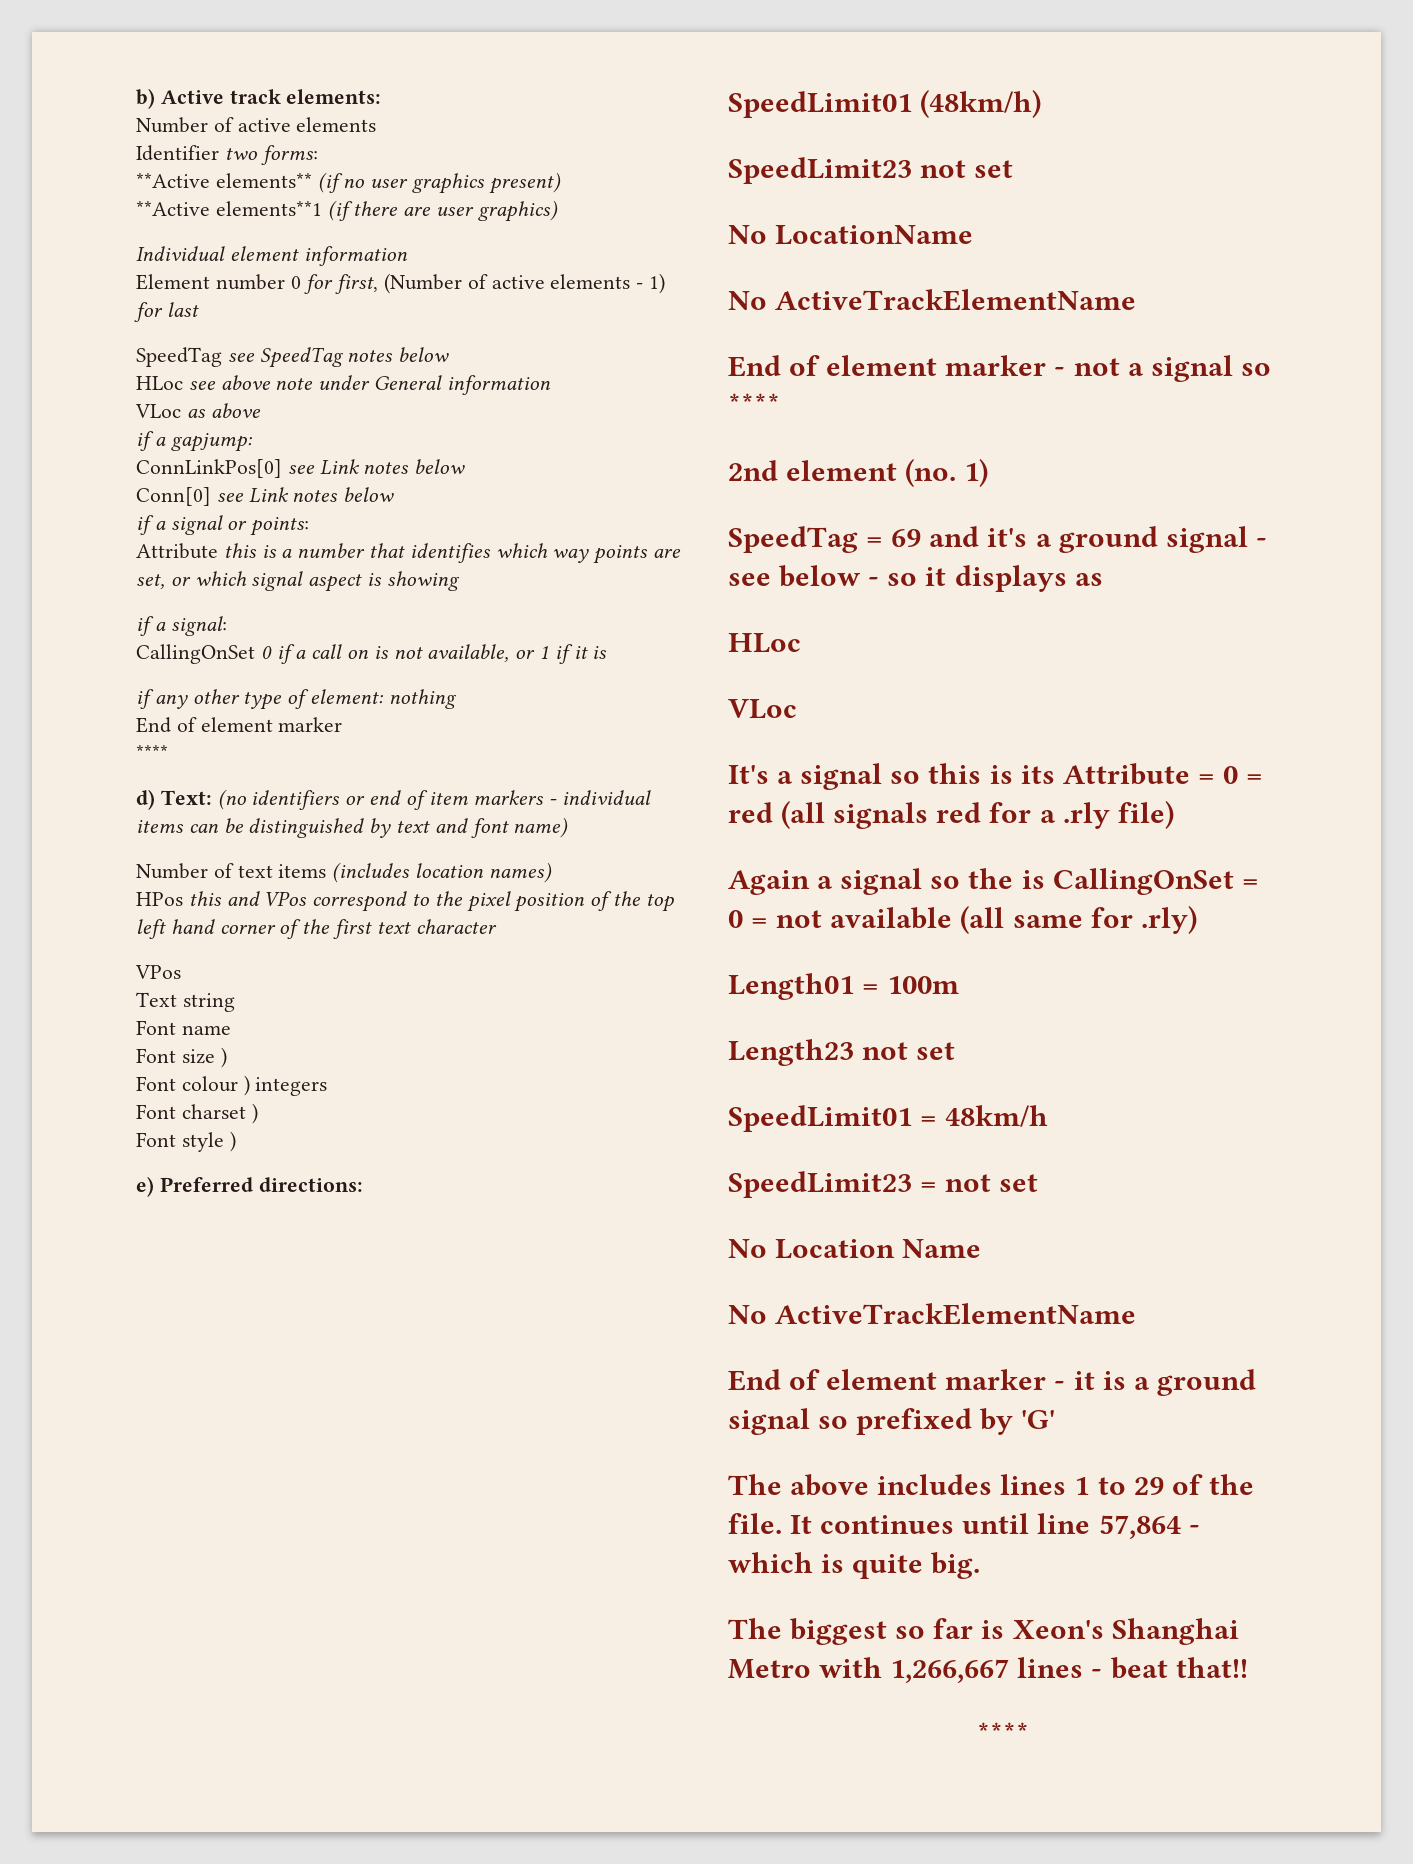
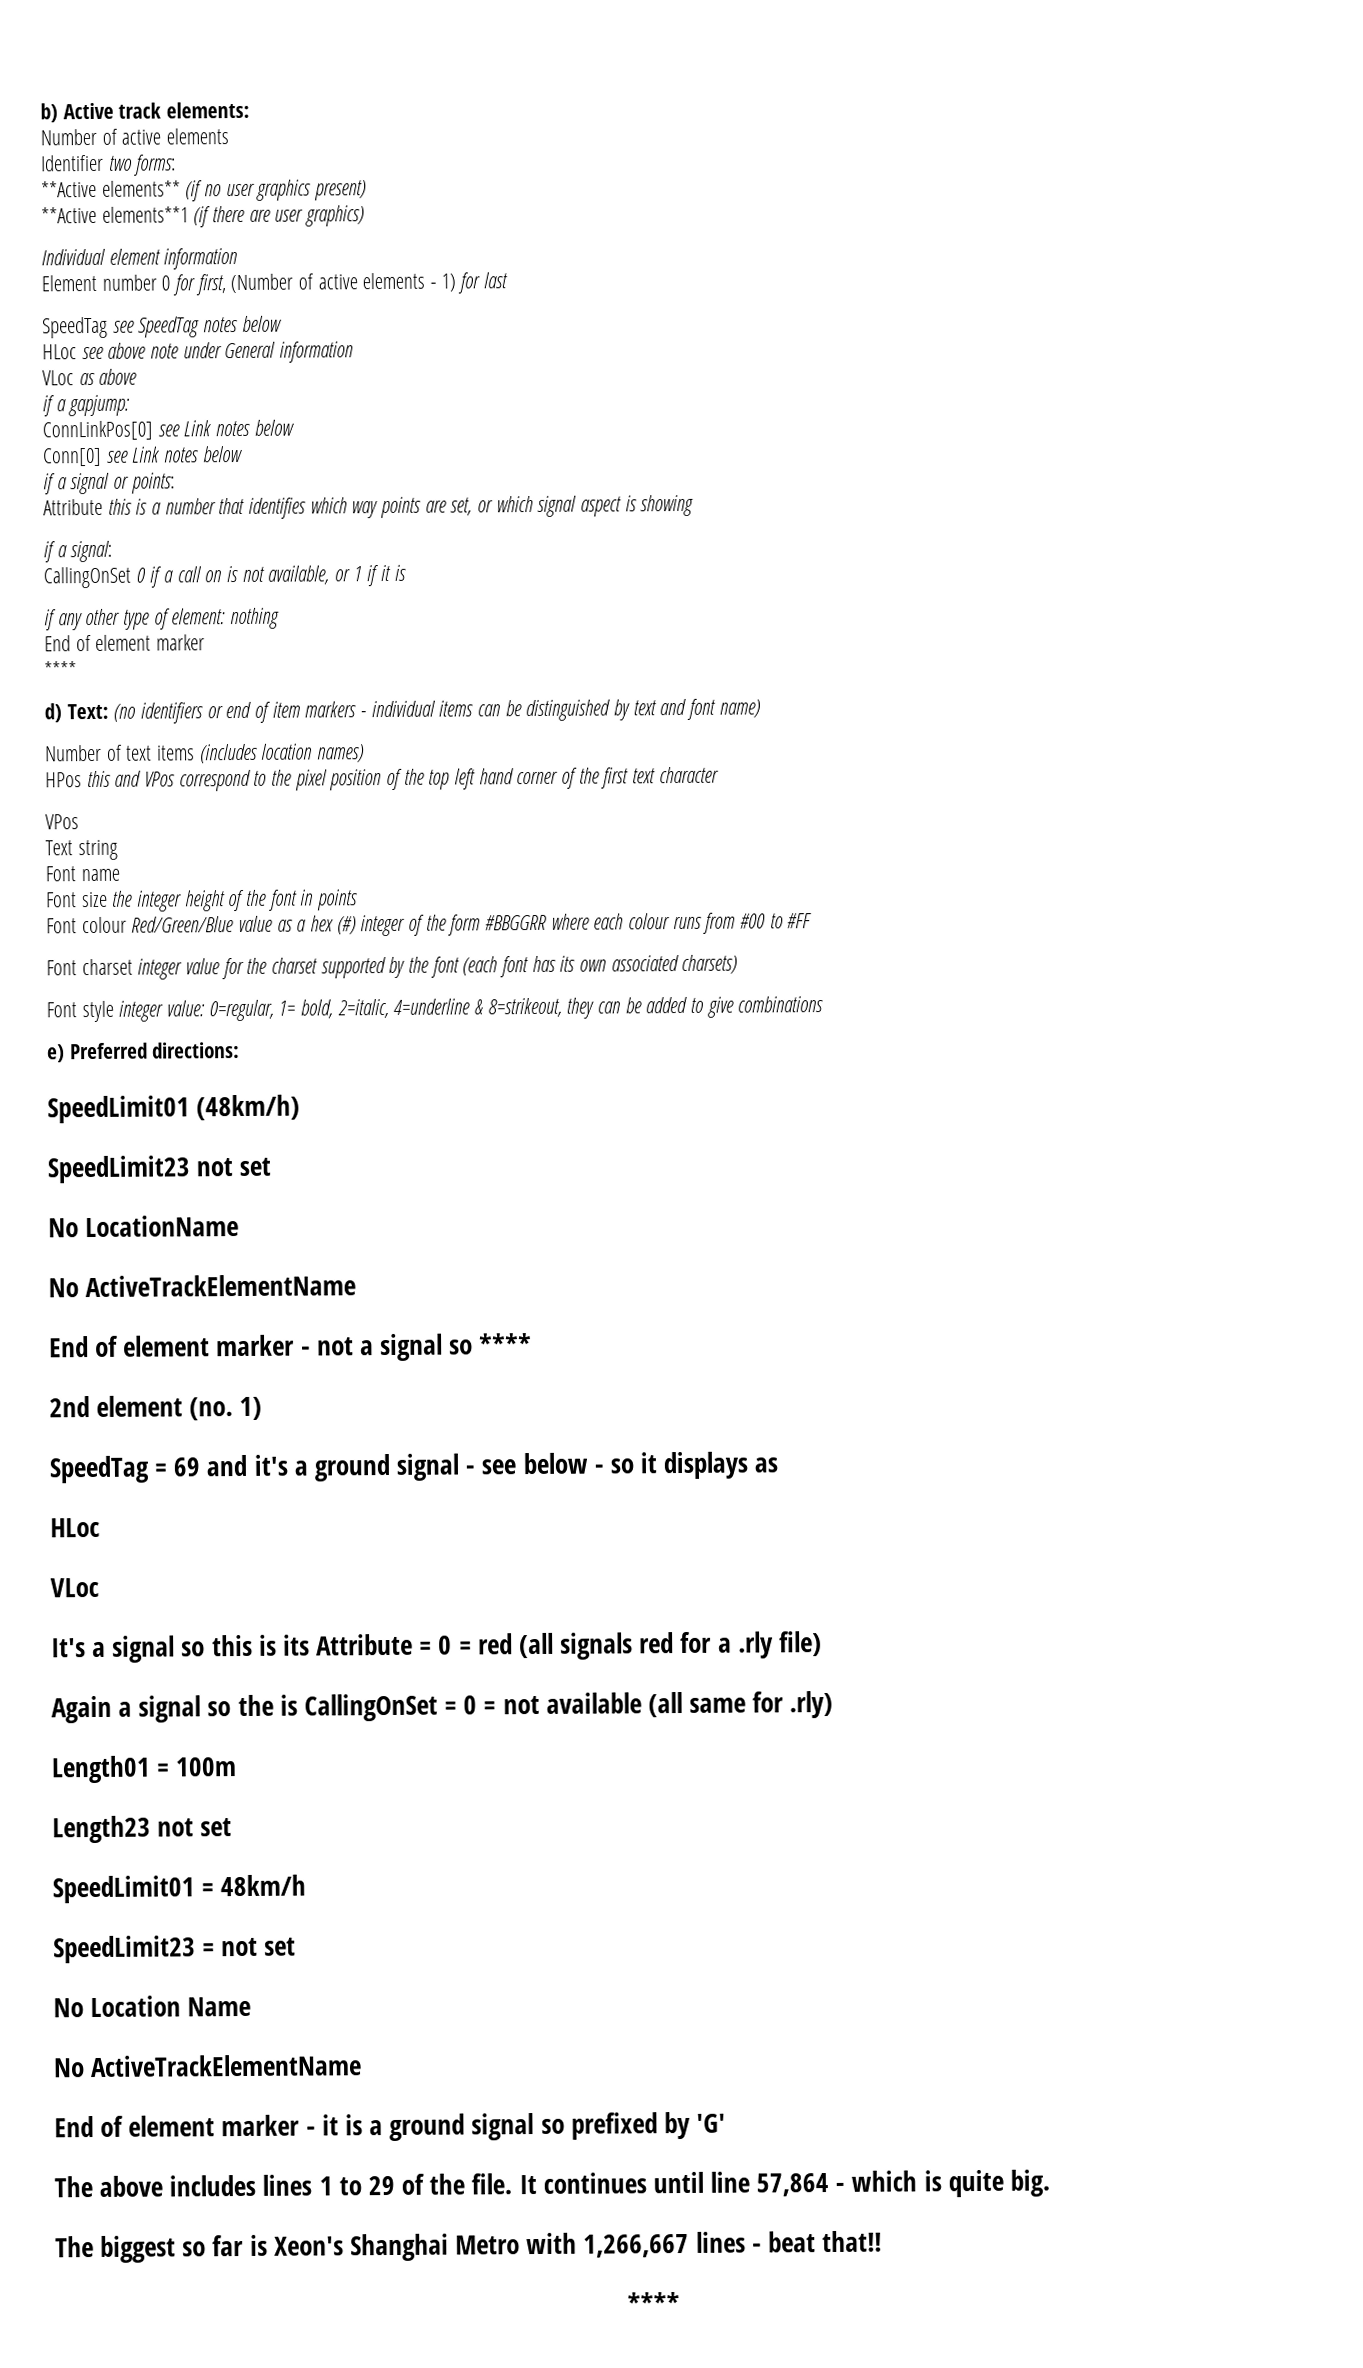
- Font size )
- Font colour ) integers
- Font charset )
- Font style )
+ Font size the integer height of the font in points
+ Font colour Red/Green/Blue value as a hex (#) integer of the form #BBGGRR where each colour runs from #00 to #FF
+ Font charset integer value for the charset supported by the font (each font has its own associated charsets)
+ Font style integer value: 0=regular, 1= bold, 2=italic, 4=underline & 8=strikeout, they can be added to give combinations

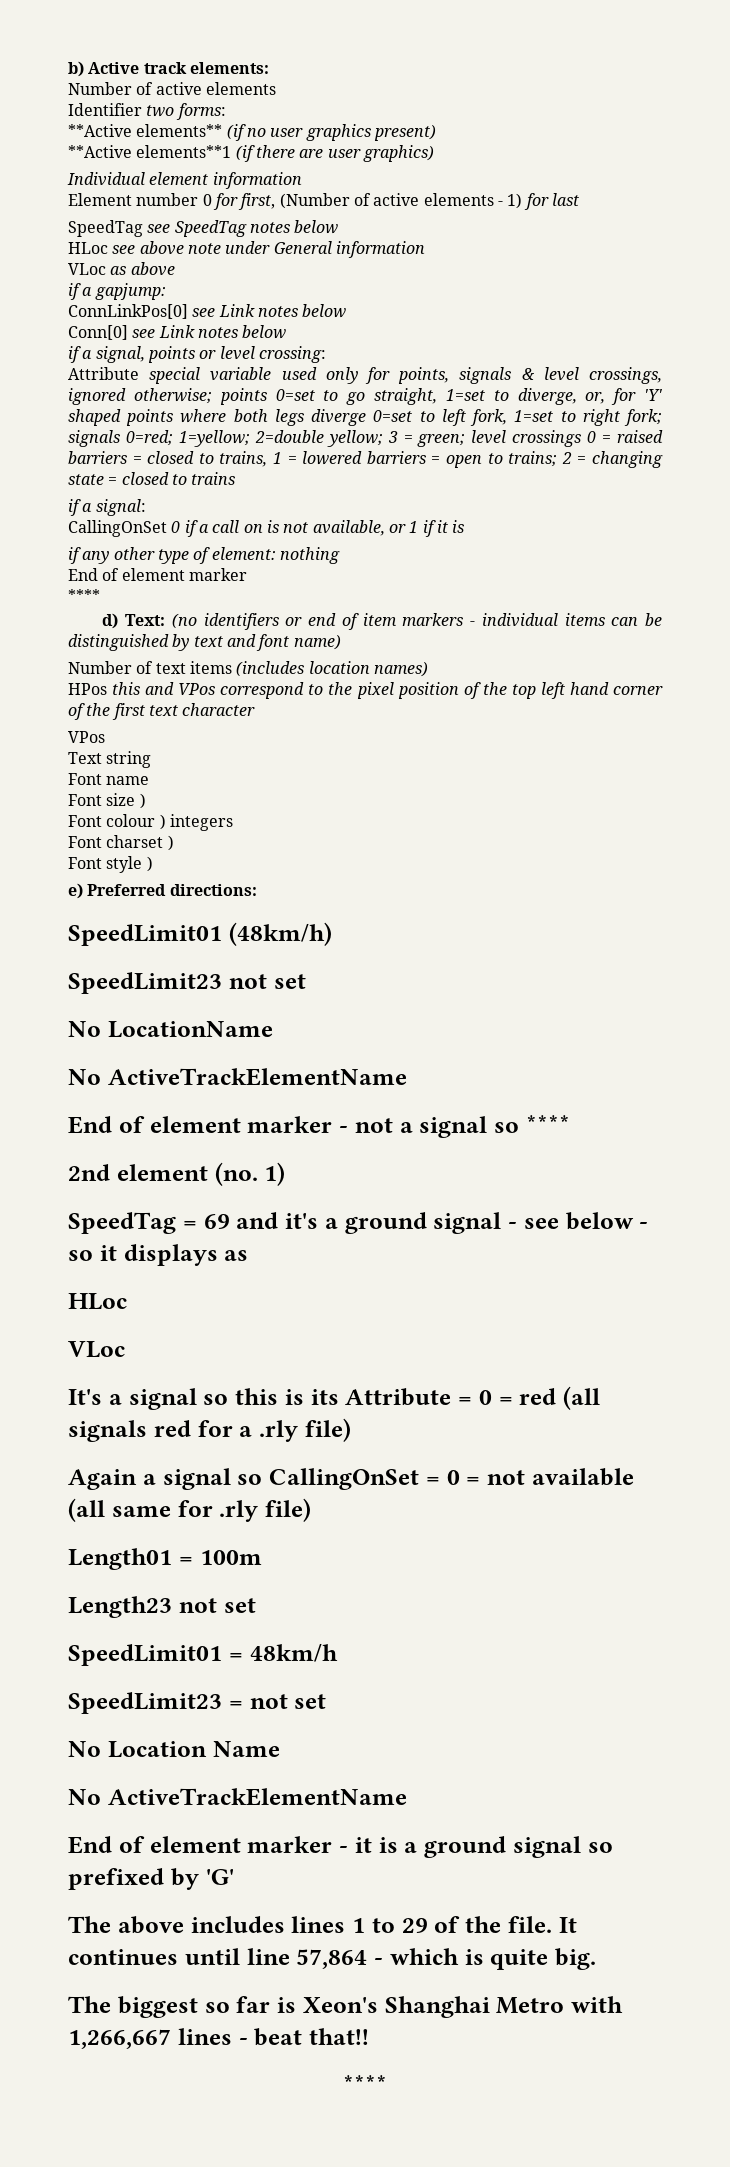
- if a signal or points:
- Attribute this is a number that identifies which way points are set, or which signal aspect is showing
+ if a signal, points or level crossing:
+ Attribute special variable used only for points, signals & level crossings, ignored otherwise; points 0=set to go straight, 1=set to diverge, or, for 'Y' shaped points where both legs diverge 0=set to left fork, 1=set to right fork; signals 0=red; 1=yellow; 2=double yellow; 3 = green; level crossings 0 = raised barriers = closed to trains, 1 = lowered barriers = open to trains; 2 = changing state = closed to trains
- Font size the integer height of the font in points
- Font colour Red/Green/Blue value as a hex (#) integer of the form #BBGGRR where each colour runs from #00 to #FF
- Font charset integer value for the charset supported by the font (each font has its own associated charsets)
- Font style integer value: 0=regular, 1= bold, 2=italic, 4=underline & 8=strikeout, they can be added to give combinations
+ Font size )
+ Font colour ) integers
+ Font charset )
+ Font style )
- Again a signal so the is CallingOnSet = 0 = not available (all same for .rly)
+ Again a signal so CallingOnSet = 0 = not available (all same for .rly file)

